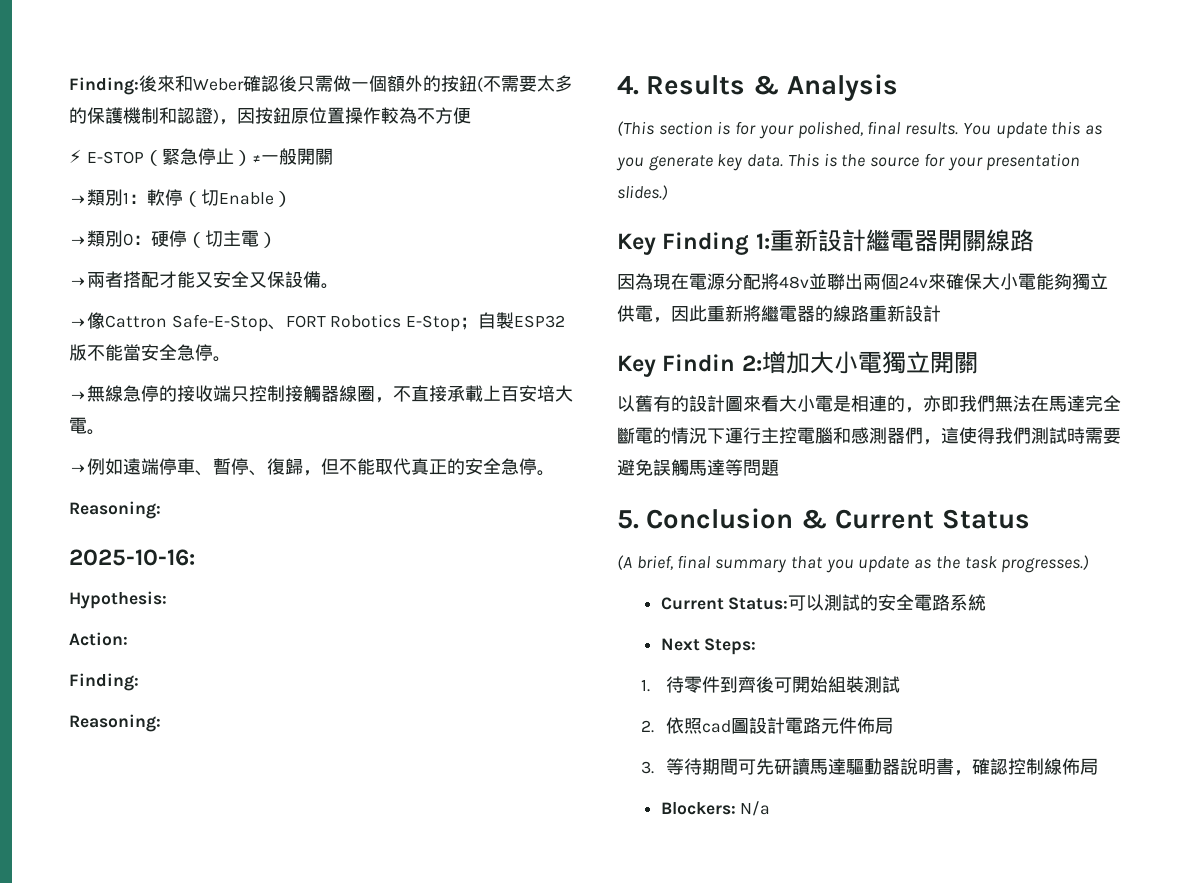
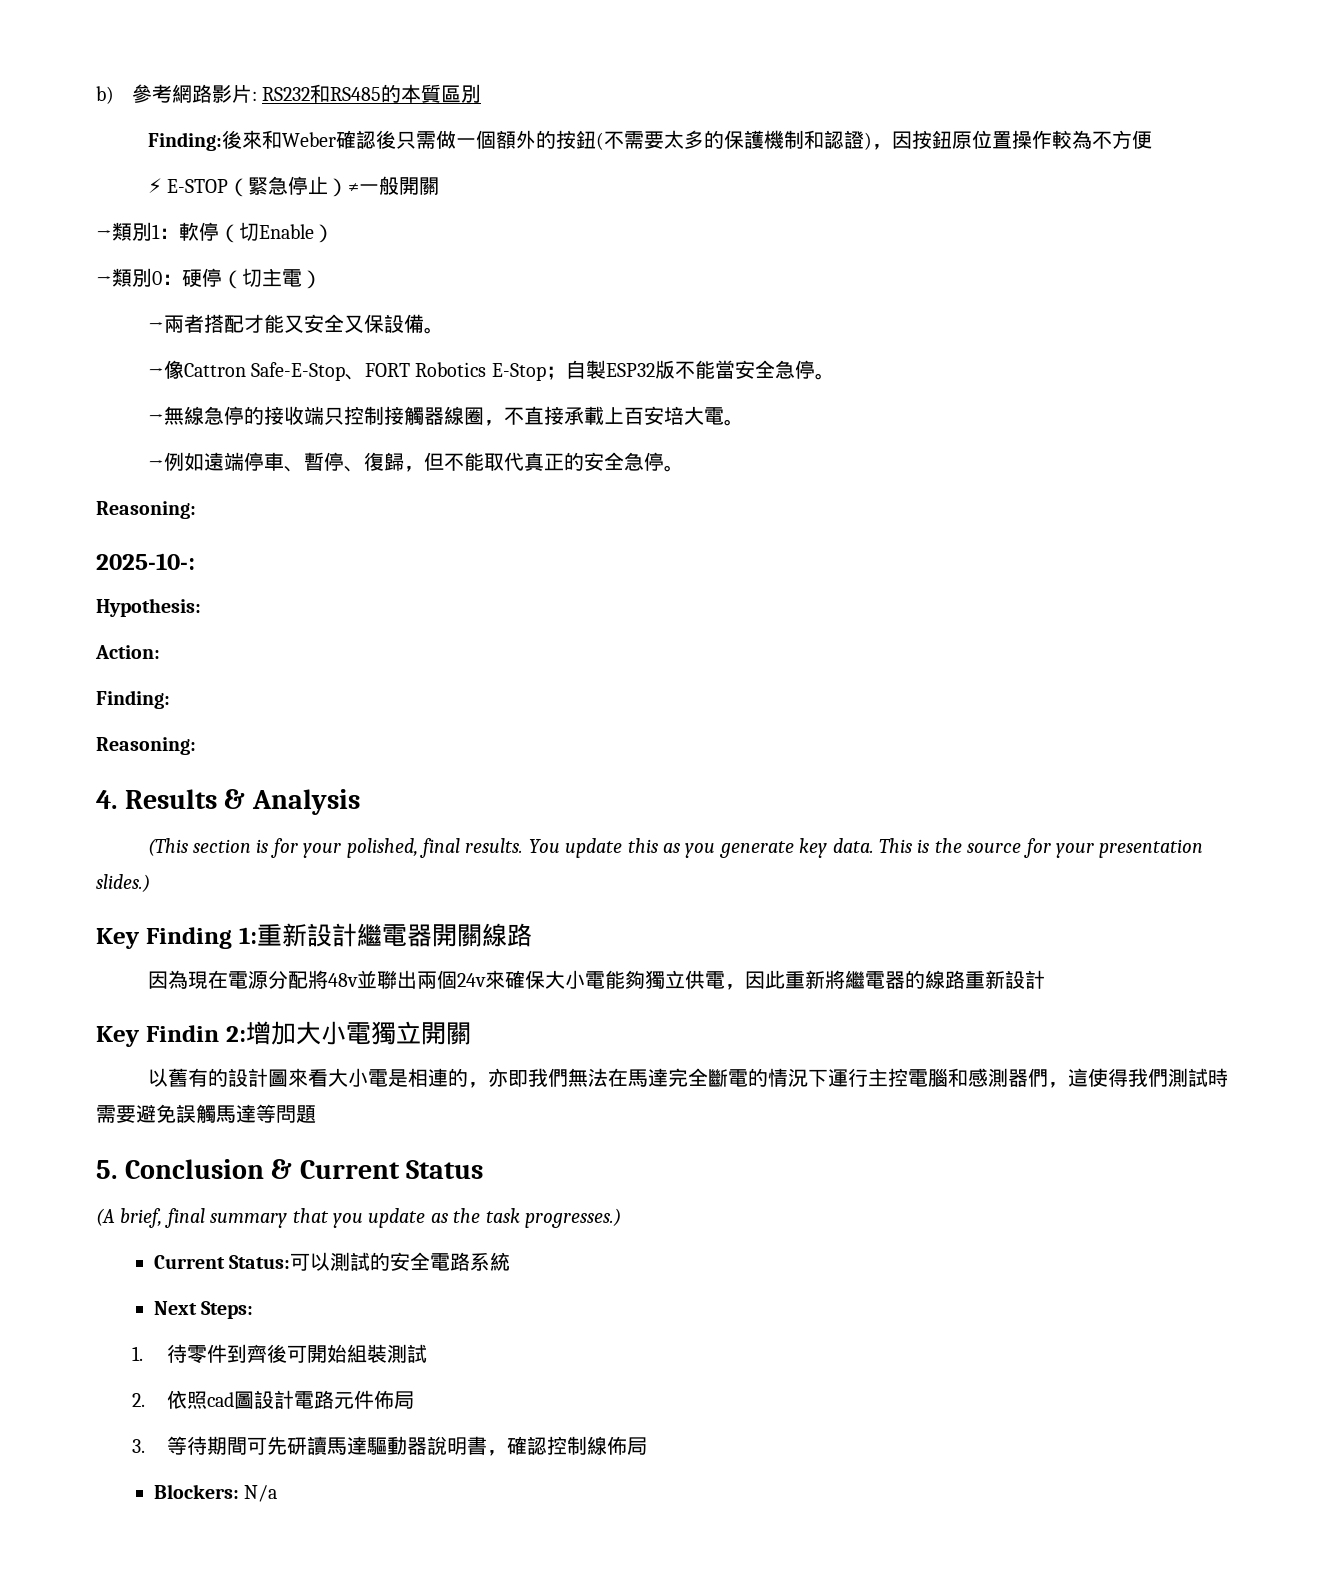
+ b)參考網路影片: RS232和RS485的本質區別
- 2025-10-16:
+ 2025-10-:

